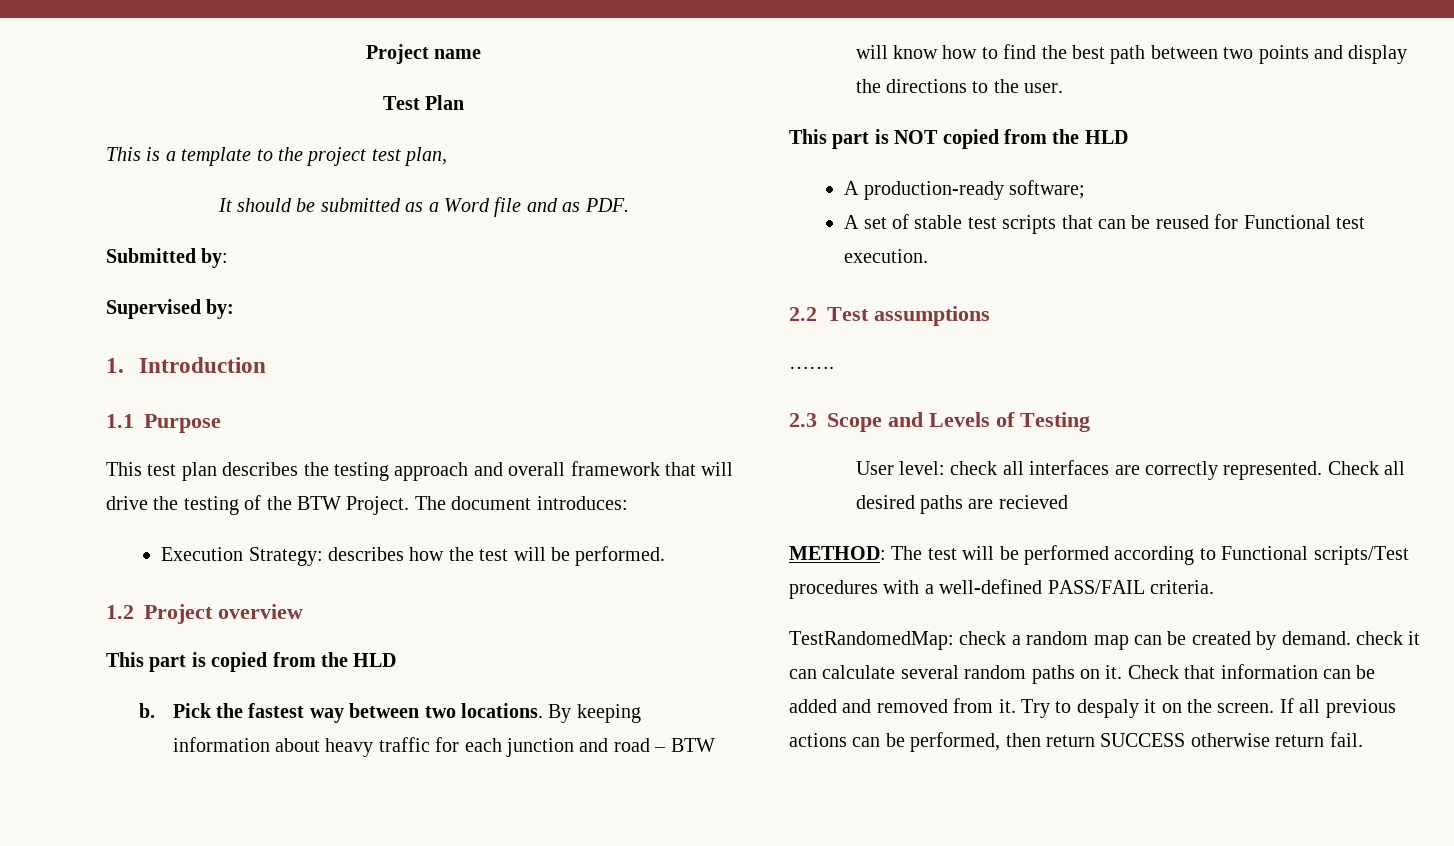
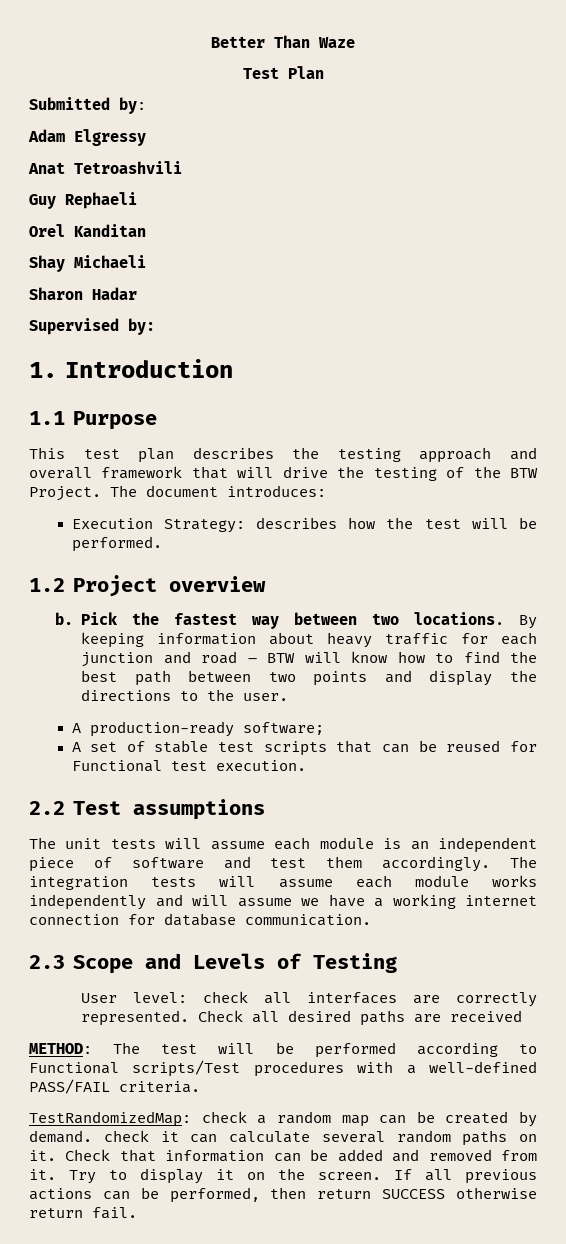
- Project name
+ Better Than Waze
- This is a template to the project test plan,
- It should be submitted as a Word file and as PDF.
  Submitted by:
+ Adam Elgressy
+ Anat Tetroashvili
+ Guy Rephaeli
+ Orel Kanditan
+ Shay Michaeli
+ Sharon Hadar
- This part is copied from the HLD
- This part is NOT copied from the HLD
- …….
+ The unit tests will assume each module is an independent piece of software and test them accordingly. The integration tests will assume each module works independently and will assume we have a working internet connection for database communication.
- Check all desired paths are recieved
+ Check all desired paths are received
- TestRandomedMap: check a random map can be created by demand. check it can calculate several random paths on it.
+ TestRandomizedMap: check a random map can be created by demand. check it can calculate several random paths on it.
- Try to despaly it on the screen.
+ Try to display it on the screen.

